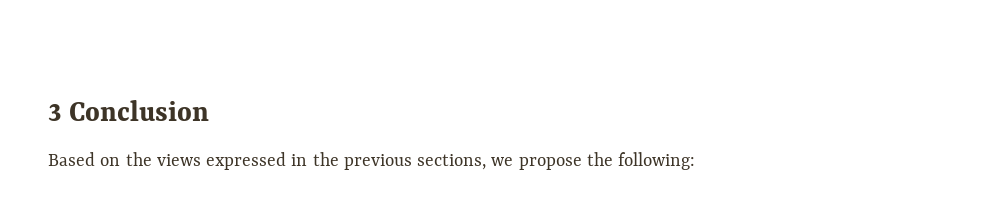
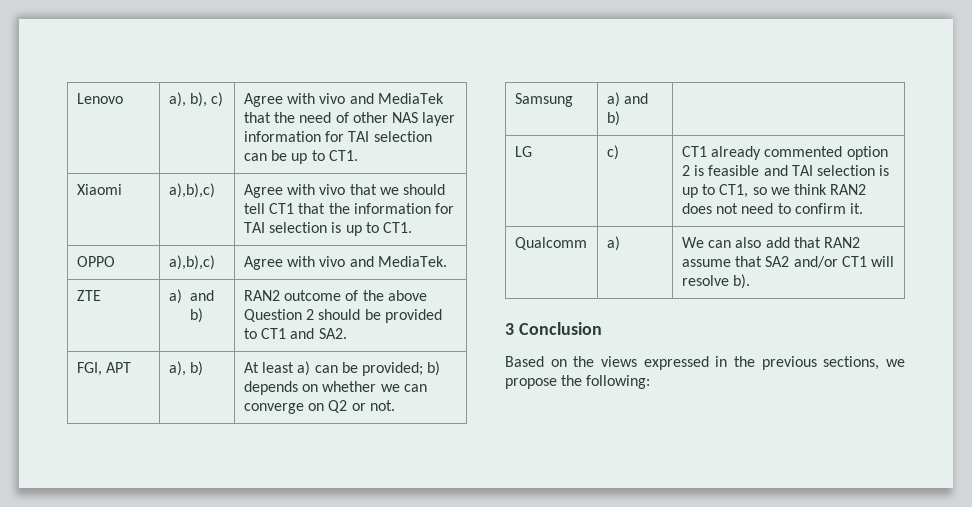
+ Lenovo | a), b), c) | Agree with vivo and MediaTek that the need of other NAS layer information for TAI selection can be up to CT1.
+ Xiaomi | a),b),c) | Agree with vivo that we should tell CT1 that the information for TAI selection is up to CT1.
+ OPPO | a),b),c) | Agree with vivo and MediaTek.
+ ZTE | a) and b) | RAN2 outcome of the above Question 2 should be provided to CT1 and SA2.
+ FGI, APT | a), b) | At least a) can be provided; b) depends on whether we can converge on Q2 or not.
+ Samsung | a) and b) |
+ LG | c) | CT1 already commented option 2 is feasible and TAI selection is up to CT1, so we think RAN2 does not need to confirm it.
+ Qualcomm | a) | We can also add that RAN2 assume that SA2 and/or CT1 will resolve b).

